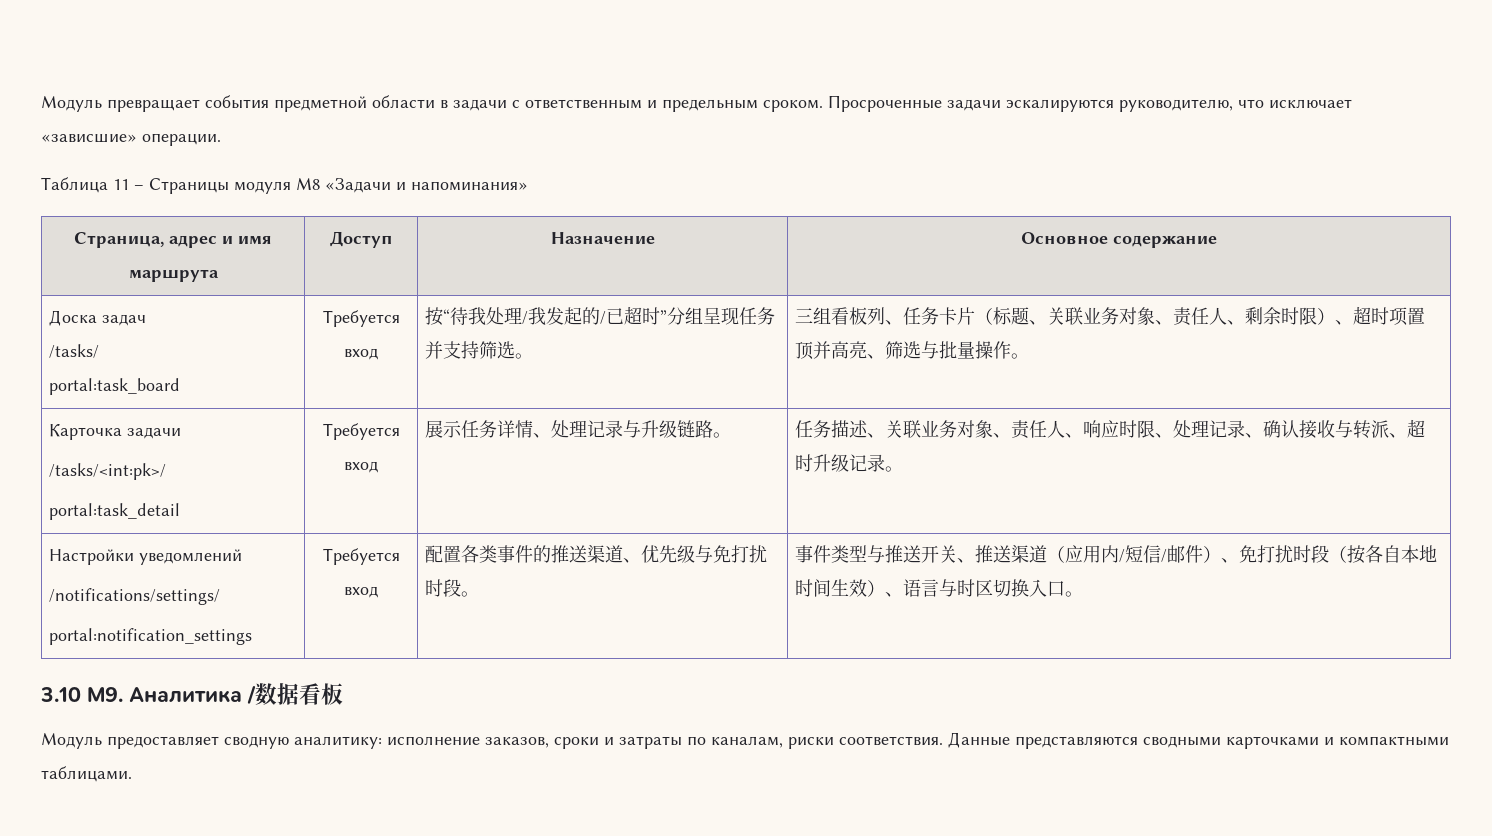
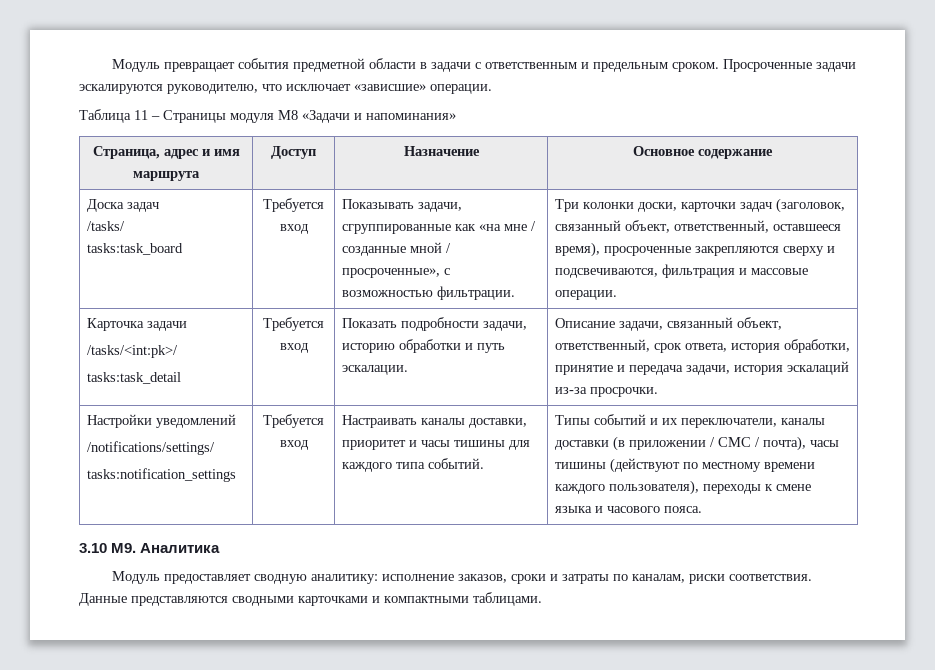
- portal:task_board | Требуется вход | 按“待我处理/我发起的/已超时”分组呈现任务并支持筛选。 | 三组看板列、任务卡片（标题、关联业务对象、责任人、剩余时限）、超时项置顶并高亮、筛选与批量操作。
+ tasks:task_board | Требуется вход | Показывать задачи, сгруппированные как «на мне / созданные мной / просроченные», с возможностью фильтрации. | Три колонки доски, карточки задач (заголовок, связанный объект, ответственный, оставшееся время), просроченные закрепляются сверху и подсвечиваются, фильтрация и массовые операции.
  Карточка задачи
  /tasks/<int:pk>/
- portal:task_detail | Требуется вход | 展示任务详情、处理记录与升级链路。 | 任务描述、关联业务对象、责任人、响应时限、处理记录、确认接收与转派、超时升级记录。
+ tasks:task_detail | Требуется вход | Показать подробности задачи, историю обработки и путь эскалации. | Описание задачи, связанный объект, ответственный, срок ответа, история обработки, принятие и передача задачи, история эскалаций из-за просрочки.
- portal:notification_settings | Требуется вход | 配置各类事件的推送渠道、优先级与免打扰时段。 | 事件类型与推送开关、推送渠道（应用内/短信/邮件）、免打扰时段（按各自本地时间生效）、语言与时区切换入口。
+ tasks:notification_settings | Требуется вход | Настраивать каналы доставки, приоритет и часы тишины для каждого типа событий. | Типы событий и их переключатели, каналы доставки (в приложении / СМС / почта), часы тишины (действуют по местному времени каждого пользователя), переходы к смене языка и часового пояса.
- 3.10 M9. Аналитика /数据看板
+ 3.10 M9. Аналитика

